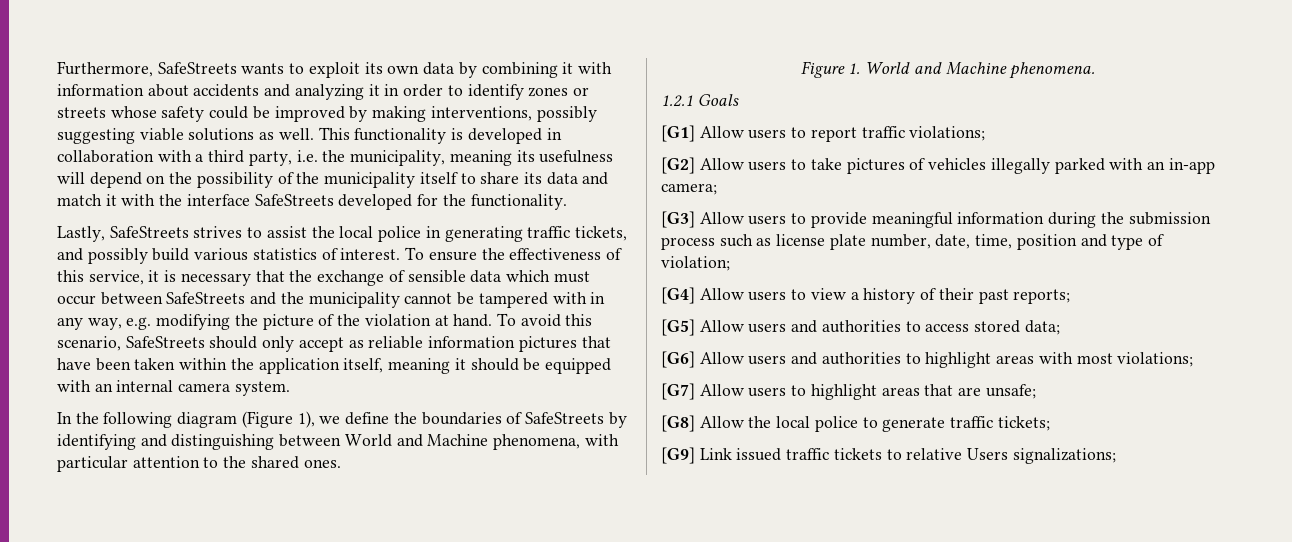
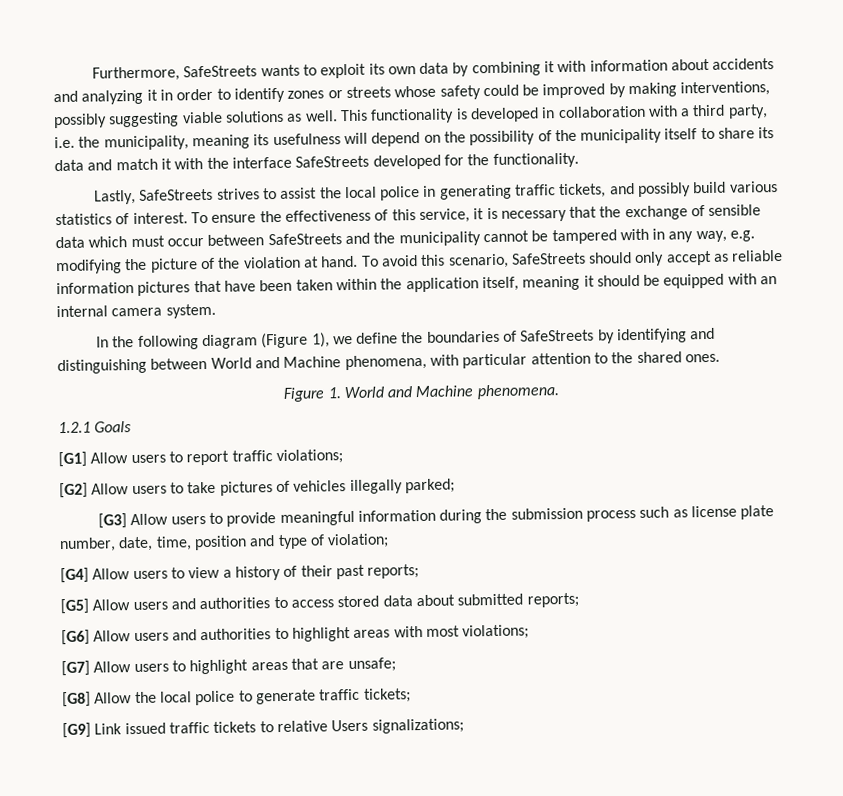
- [G2] Allow users to take pictures of vehicles illegally parked with an in-app camera;
+ [G2] Allow users to take pictures of vehicles illegally parked;
- [G5] Allow users and authorities to access stored data;
+ [G5] Allow users and authorities to access stored data about submitted reports;

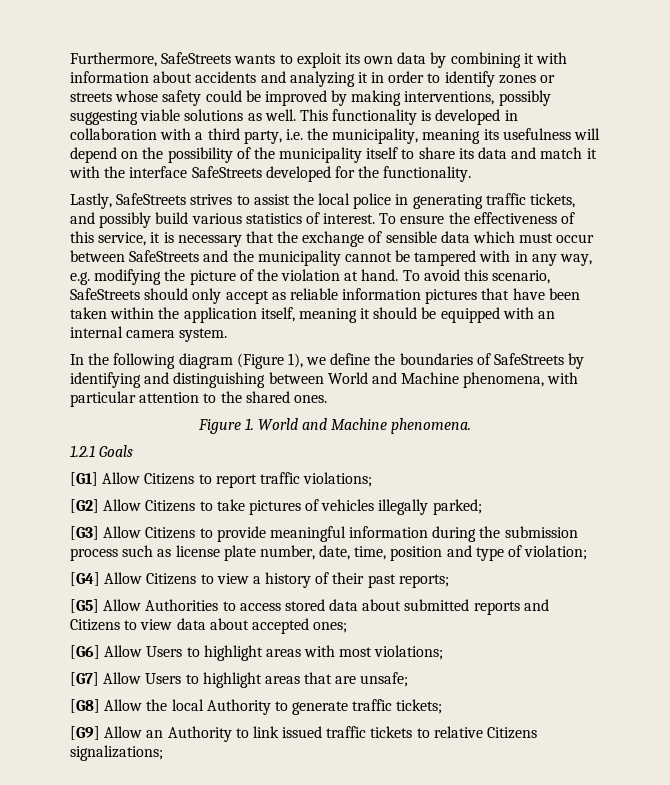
- [G1] Allow users to report traffic violations;
+ [G1] Allow Citizens to report traffic violations;
- [G2] Allow users to take pictures of vehicles illegally parked;
+ [G2] Allow Citizens to take pictures of vehicles illegally parked;
- [G3] Allow users to provide meaningful information during the submission process such as license plate number, date, time, position and type of violation;
+ [G3] Allow Citizens to provide meaningful information during the submission process such as license plate number, date, time, position and type of violation;
- [G4] Allow users to view a history of their past reports;
+ [G4] Allow Citizens to view a history of their past reports;
- [G5] Allow users and authorities to access stored data about submitted reports;
+ [G5] Allow Authorities to access stored data about submitted reports and Citizens to view data about accepted ones;
- [G6] Allow users and authorities to highlight areas with most violations;
+ [G6] Allow Users to highlight areas with most violations;
- [G7] Allow users to highlight areas that are unsafe;
+ [G7] Allow Users to highlight areas that are unsafe;
- [G8] Allow the local police to generate traffic tickets;
+ [G8] Allow the local Authority to generate traffic tickets;
- [G9] Link issued traffic tickets to relative Users signalizations;
+ [G9] Allow an Authority to link issued traffic tickets to relative Citizens signalizations;

